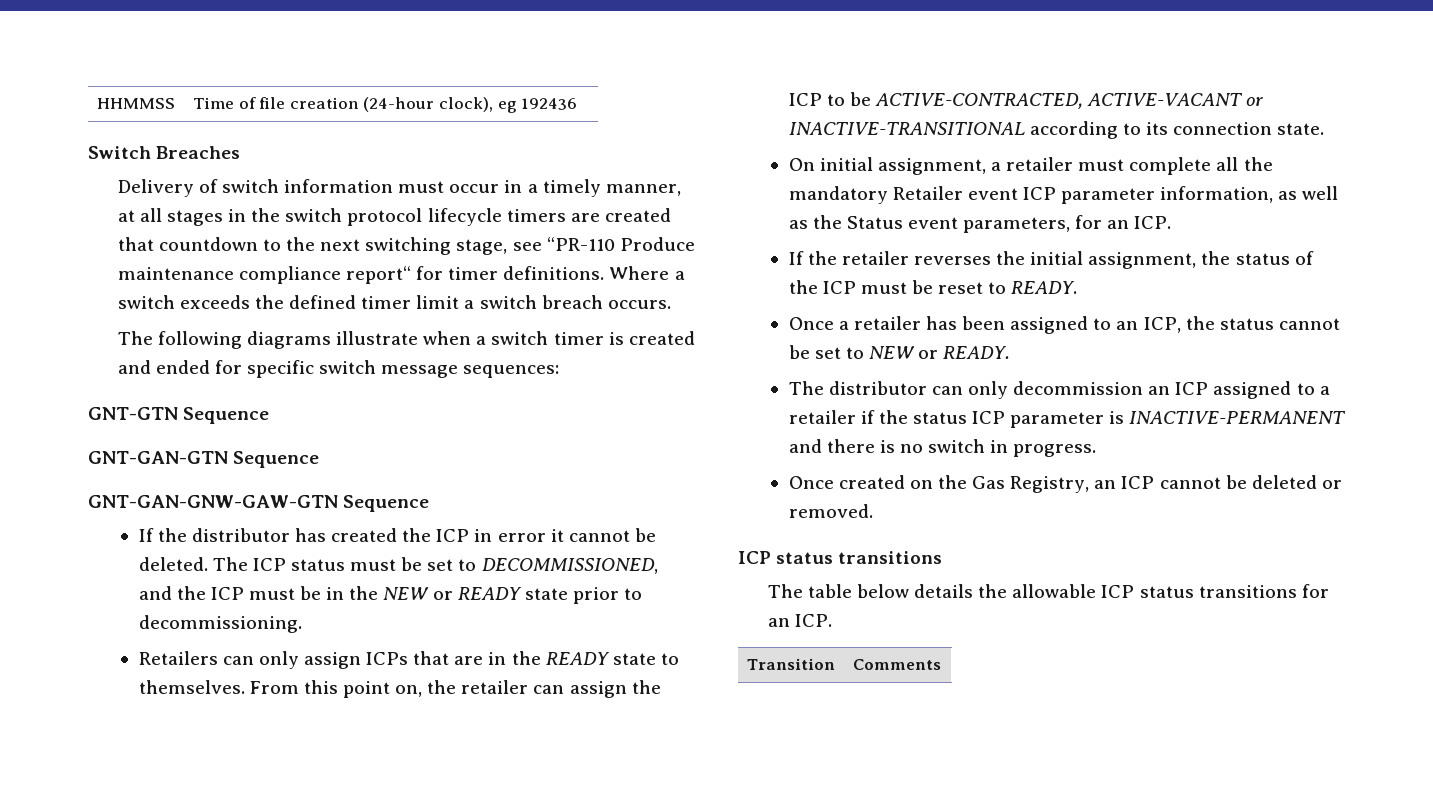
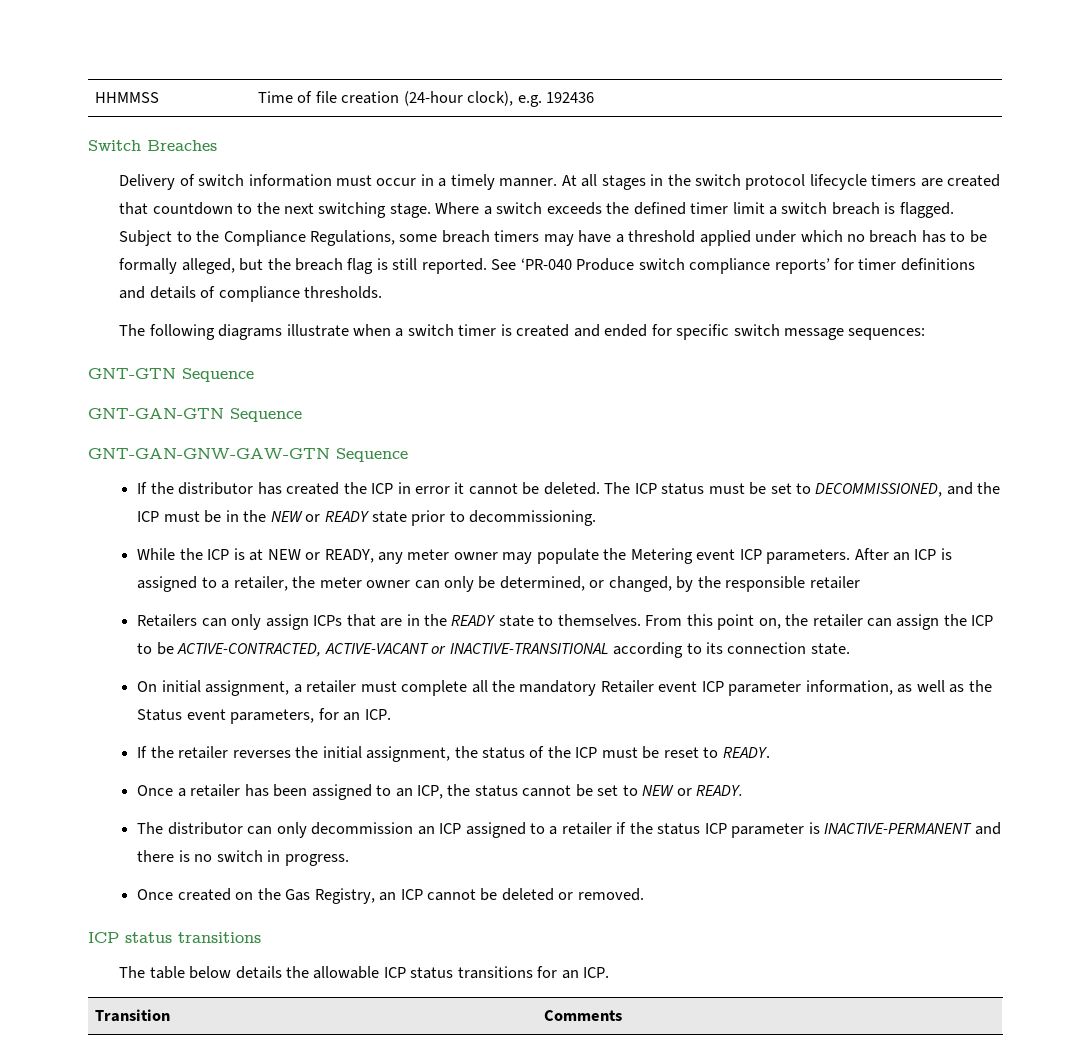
- HHMMSS | Time of file creation (24-hour clock), eg 192436
+ HHMMSS | Time of file creation (24-hour clock), e.g. 192436
- Delivery of switch information must occur in a timely manner, at all stages in the switch protocol lifecycle timers are created that countdown to the next switching stage, see “PR-110 Produce maintenance compliance report“ for timer definitions.
+ Delivery of switch information must occur in a timely manner. At all stages in the switch protocol lifecycle timers are created that countdown to the next switching stage.
- Where a switch exceeds the defined timer limit a switch breach occurs.
+ Where a switch exceeds the defined timer limit a switch breach is flagged. Subject to the Compliance Regulations, some breach timers may have a threshold applied under which no breach has to be formally alleged, but the breach flag is still reported. See ‘PR-040 Produce switch compliance reports’ for timer definitions and details of compliance thresholds.
+ While the ICP is at NEW or READY, any meter owner may populate the Metering event ICP parameters. After an ICP is assigned to a retailer, the meter owner can only be determined, or changed, by the responsible retailer

